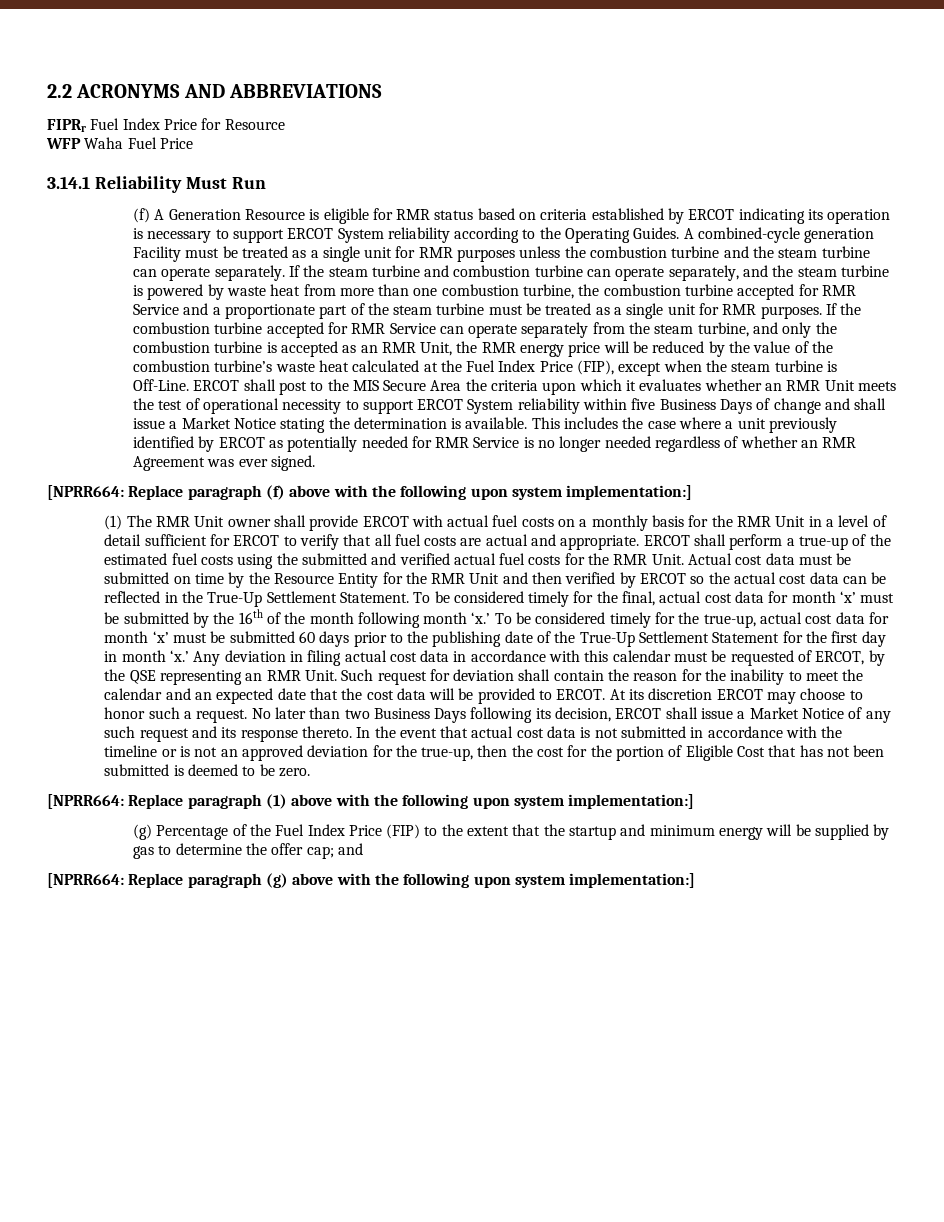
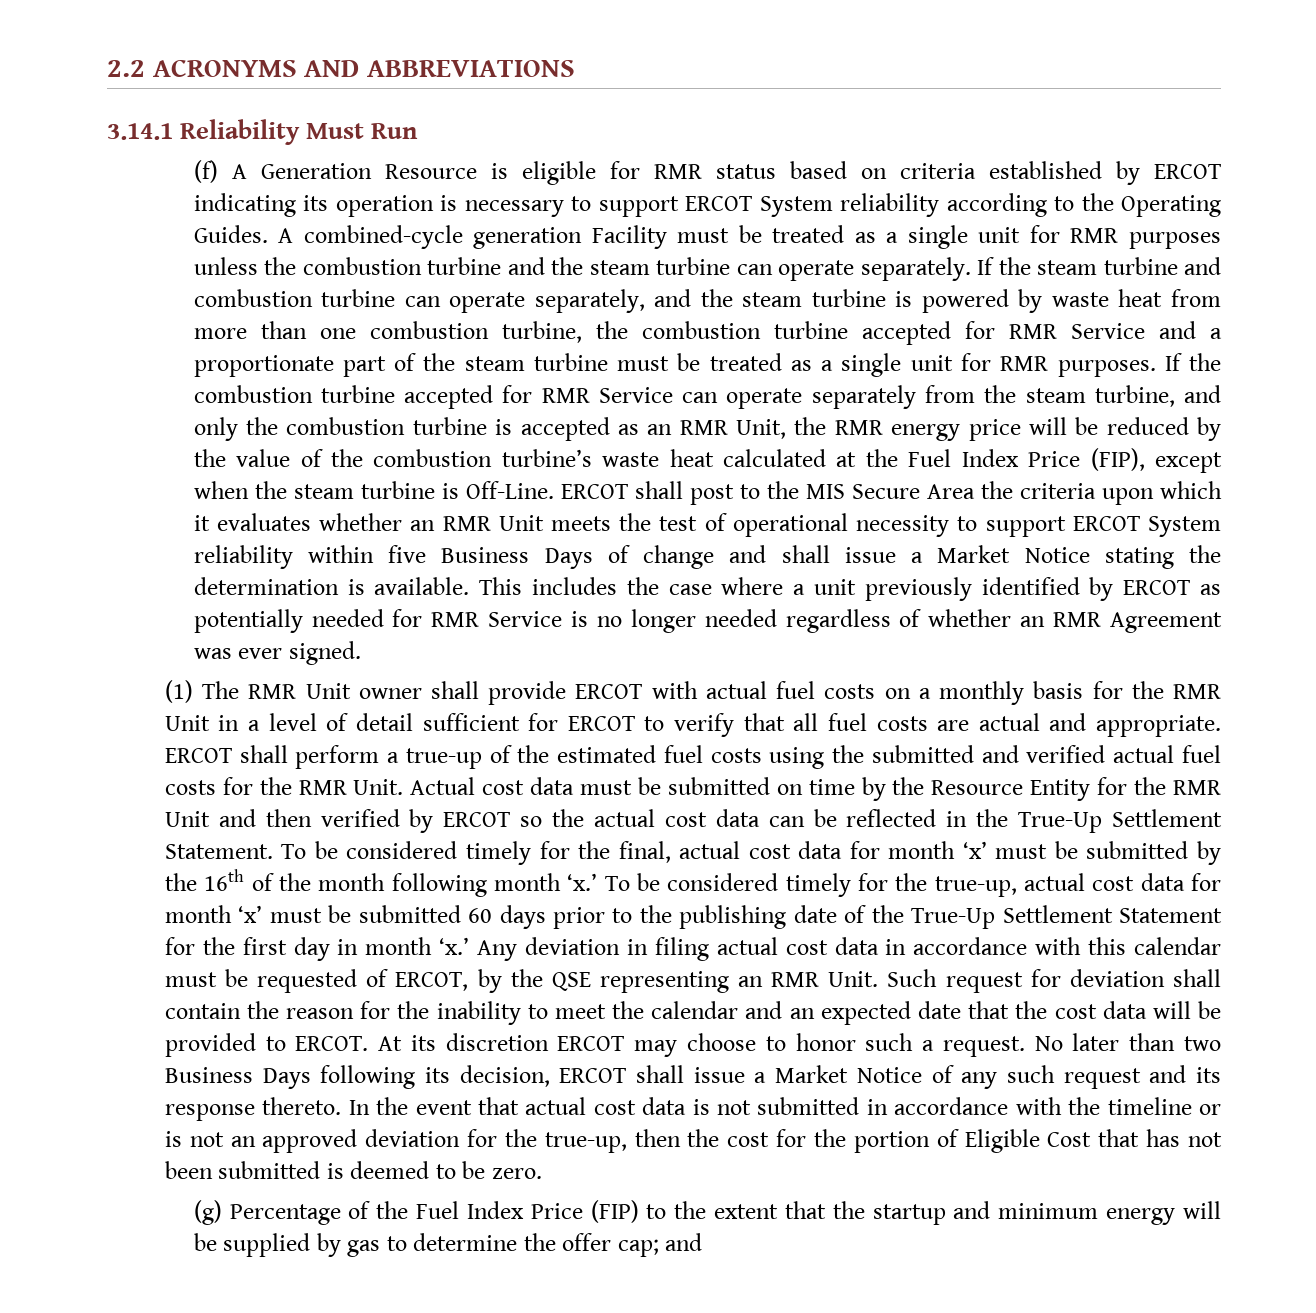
- FIPRr Fuel Index Price for Resource
- WFP Waha Fuel Price
- [NPRR664: Replace paragraph (f) above with the following upon system implementation:]
- [NPRR664: Replace paragraph (1) above with the following upon system implementation:]
- [NPRR664: Replace paragraph (g) above with the following upon system implementation:]

